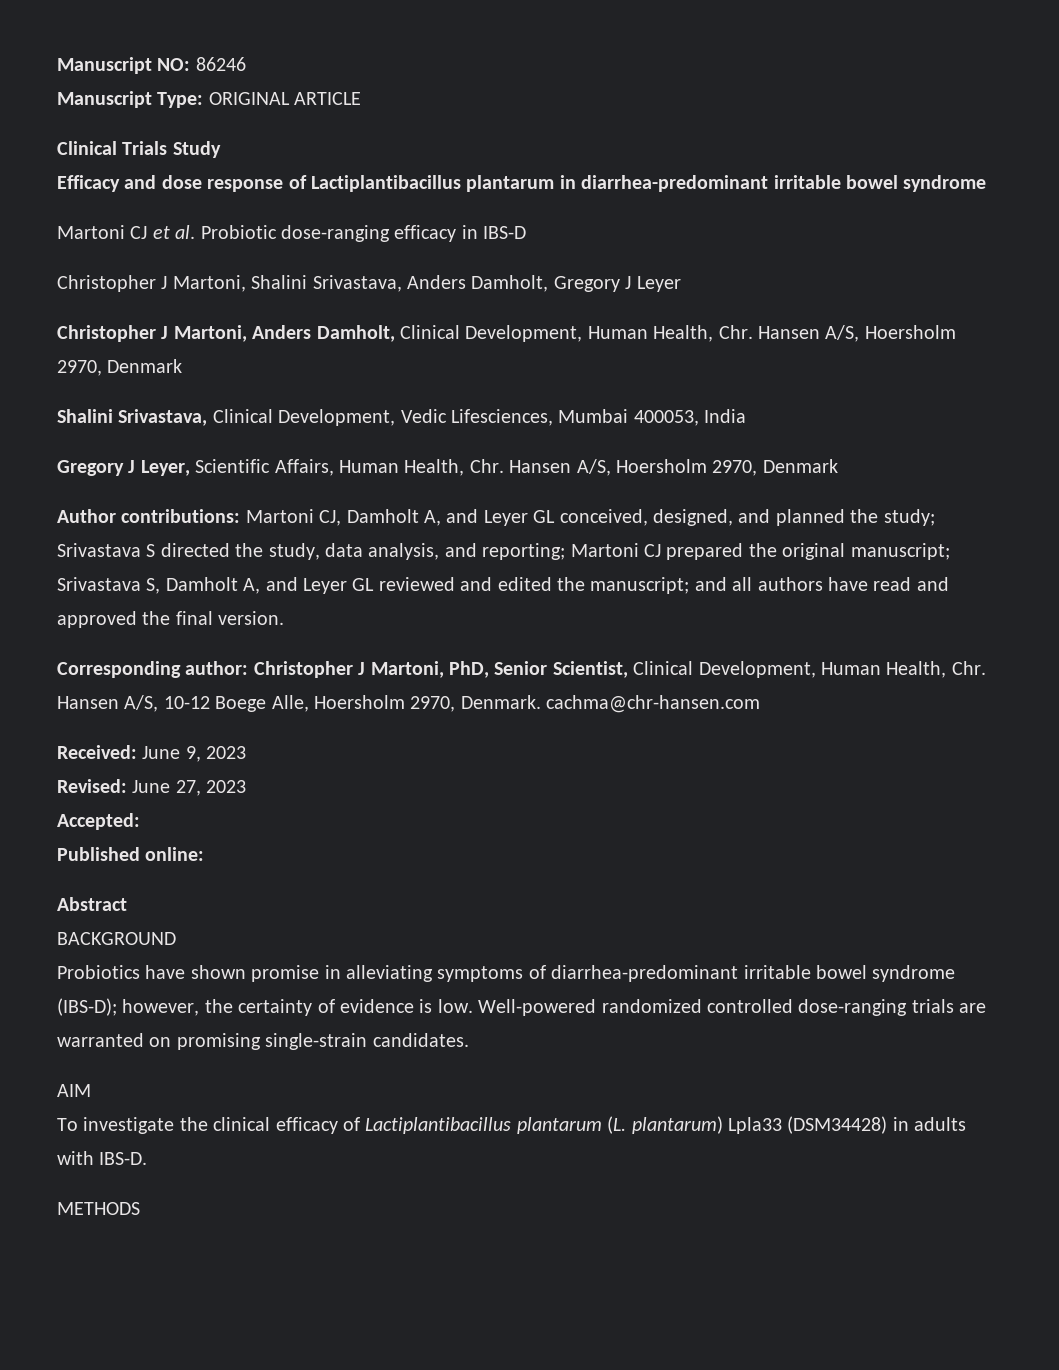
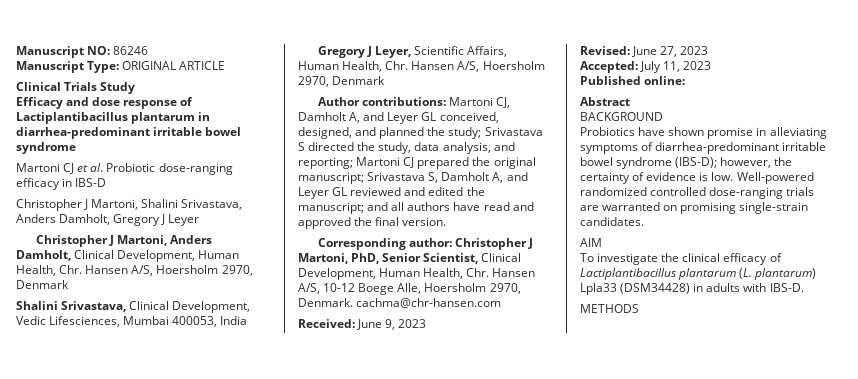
- Accepted:
+ Accepted: July 11, 2023

